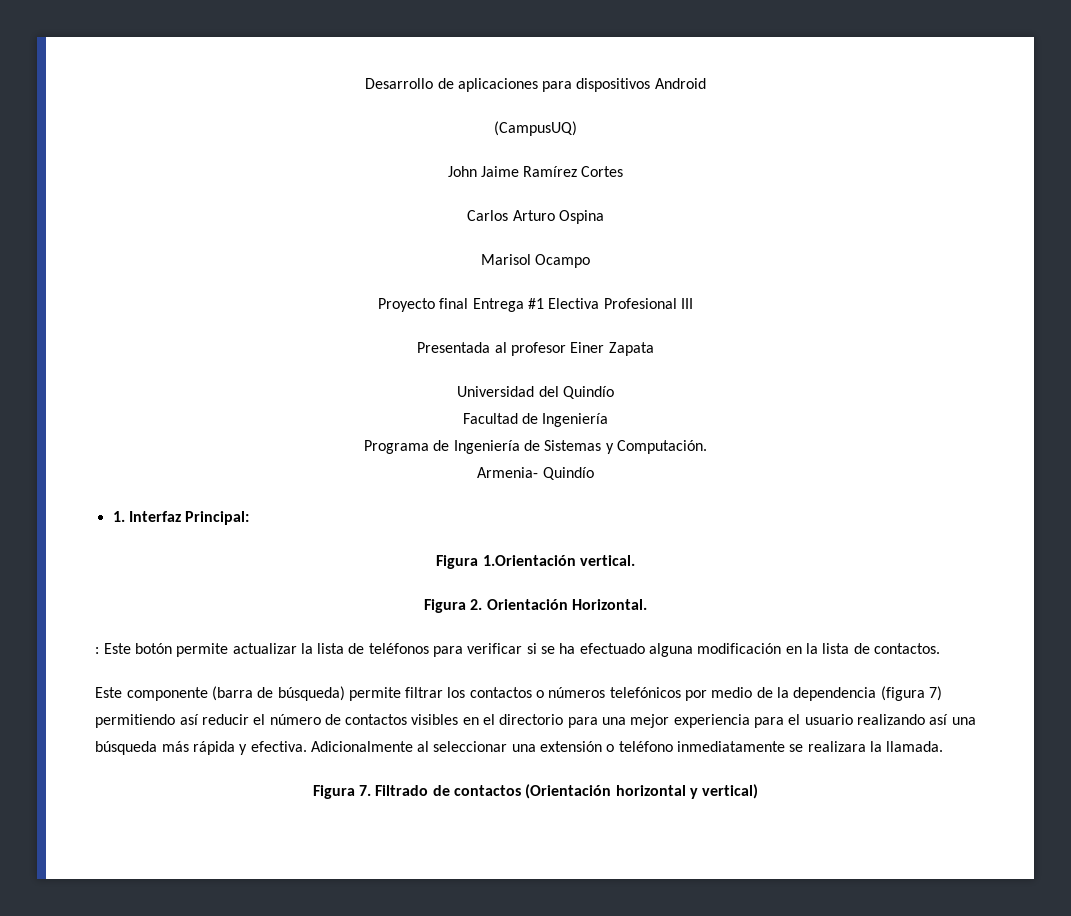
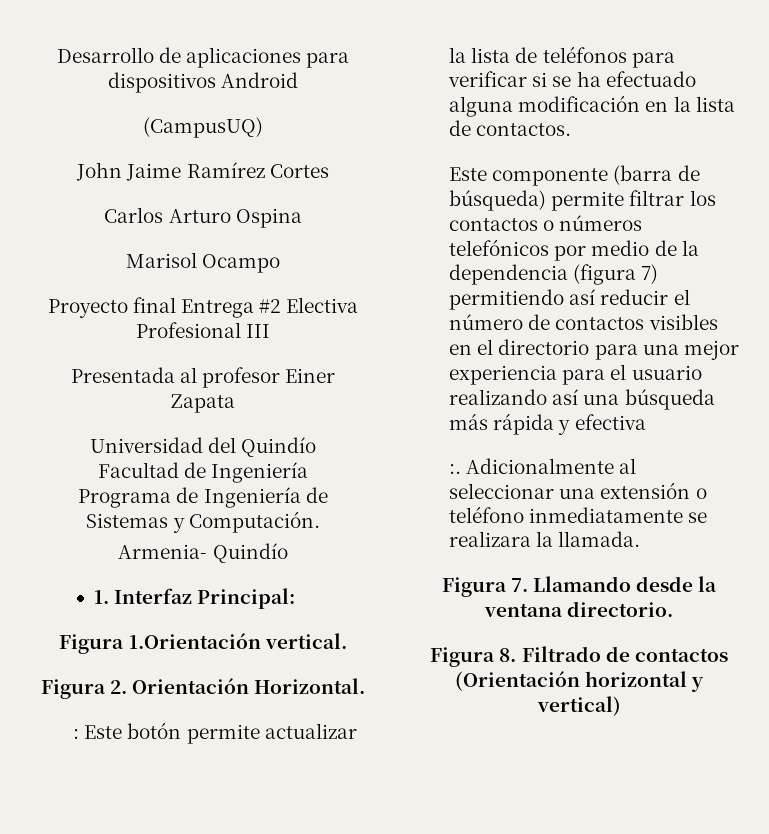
- Proyecto final Entrega #1 Electiva Profesional III
+ Proyecto final Entrega #2 Electiva Profesional III
- Este componente (barra de búsqueda) permite filtrar los contactos o números telefónicos por medio de la dependencia (figura 7) permitiendo así reducir el número de contactos visibles en el directorio para una mejor experiencia para el usuario realizando así una búsqueda más rápida y efectiva.
+ Este componente (barra de búsqueda) permite filtrar los contactos o números telefónicos por medio de la dependencia (figura 7) permitiendo así reducir el número de contactos visibles en el directorio para una mejor experiencia para el usuario realizando así una búsqueda más rápida y efectiva
+ :.
- Figura 7. Filtrado de contactos (Orientación horizontal y vertical)
+ Figura 7. Llamando desde la ventana directorio.
+ Figura 8. Filtrado de contactos (Orientación horizontal y vertical)

